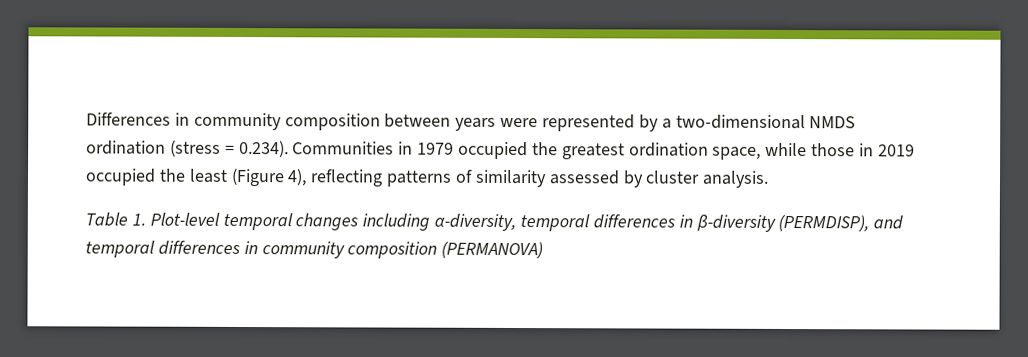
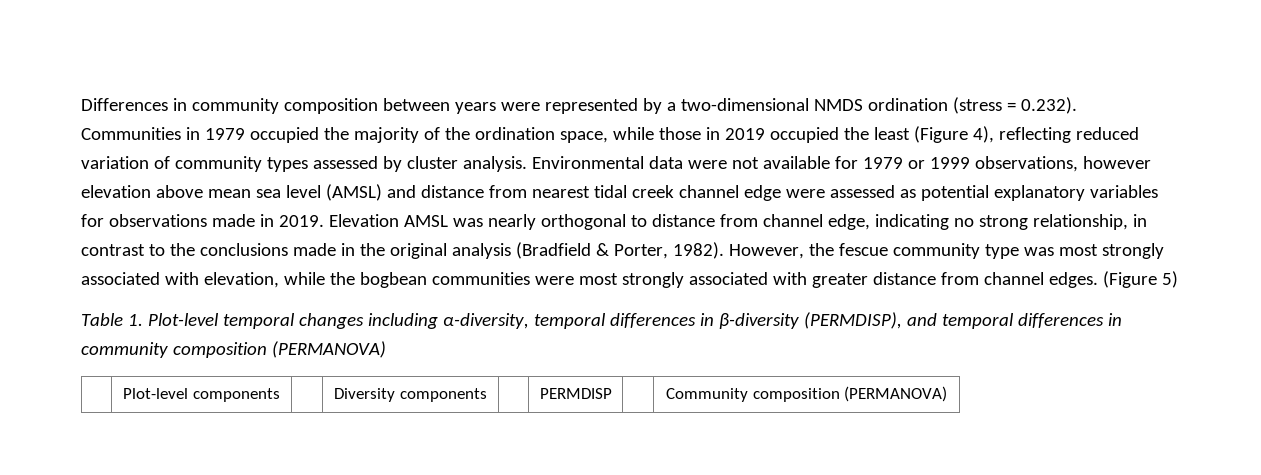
- Differences in community composition between years were represented by a two-dimensional NMDS ordination (stress = 0.234). Communities in 1979 occupied the greatest ordination space, while those in 2019 occupied the least (Figure 4), reflecting patterns of similarity assessed by cluster analysis.
+ Differences in community composition between years were represented by a two-dimensional NMDS ordination (stress = 0.232). Communities in 1979 occupied the majority of the ordination space, while those in 2019 occupied the least (Figure 4), reflecting reduced variation of community types assessed by cluster analysis. Environmental data were not available for 1979 or 1999 observations, however elevation above mean sea level (AMSL) and distance from nearest tidal creek channel edge were assessed as potential explanatory variables for observations made in 2019. Elevation AMSL was nearly orthogonal to distance from channel edge, indicating no strong relationship, in contrast to the conclusions made in the original analysis (Bradfield & Porter, 1982). However, the fescue community type was most strongly associated with elevation, while the bogbean communities were most strongly associated with greater distance from channel edges. (Figure 5)
+ | Plot-level components | | Diversity components | | PERMDISP | | Community composition (PERMANOVA)

